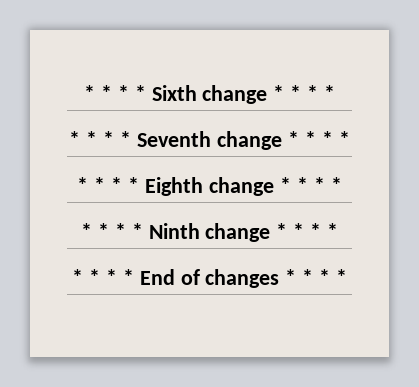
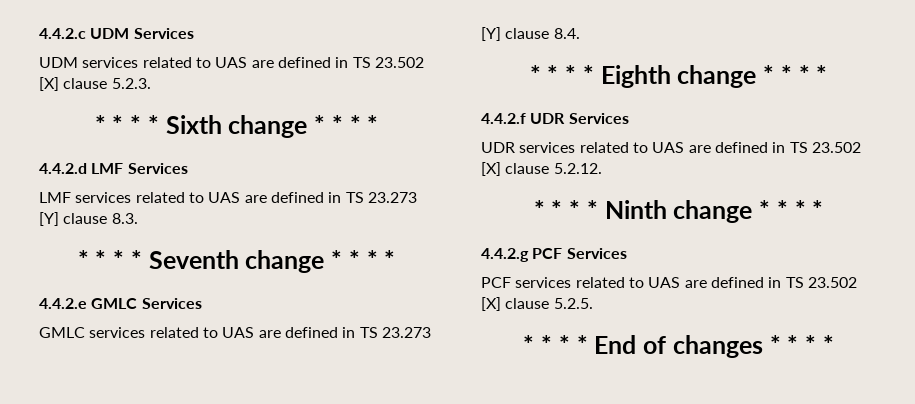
+ 4.4.2.c UDM Services
+ UDM services related to UAS are defined in TS 23.502 [X] clause 5.2.3.
+ 4.4.2.d LMF Services
+ LMF services related to UAS are defined in TS 23.273 [Y] clause 8.3.
+ 4.4.2.e GMLC Services
+ GMLC services related to UAS are defined in TS 23.273 [Y] clause 8.4.
+ 4.4.2.f UDR Services
+ UDR services related to UAS are defined in TS 23.502 [X] clause 5.2.12.
+ 4.4.2.g PCF Services
+ PCF services related to UAS are defined in TS 23.502 [X] clause 5.2.5.

